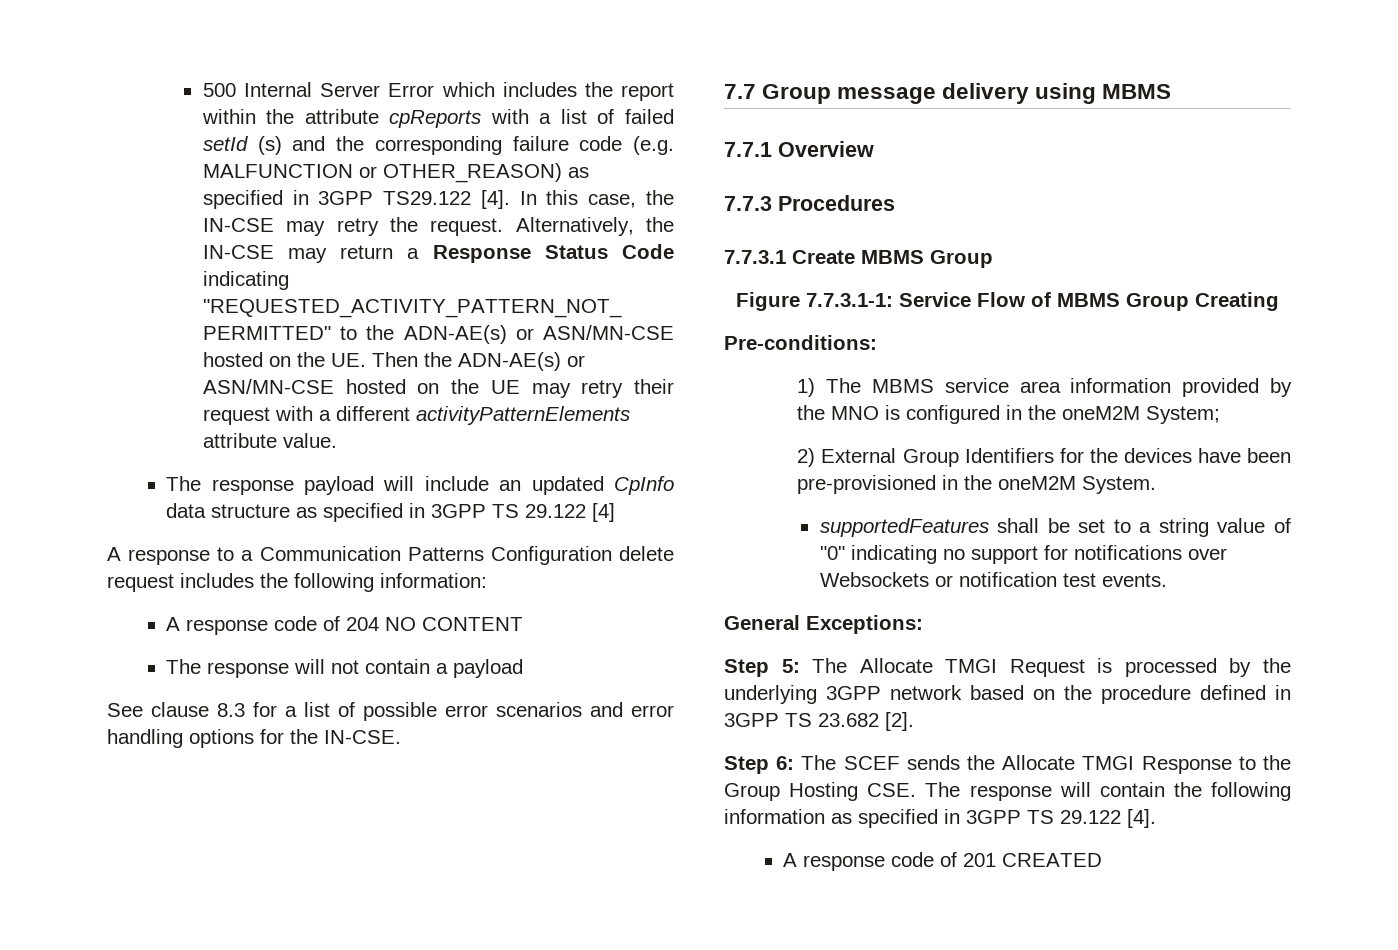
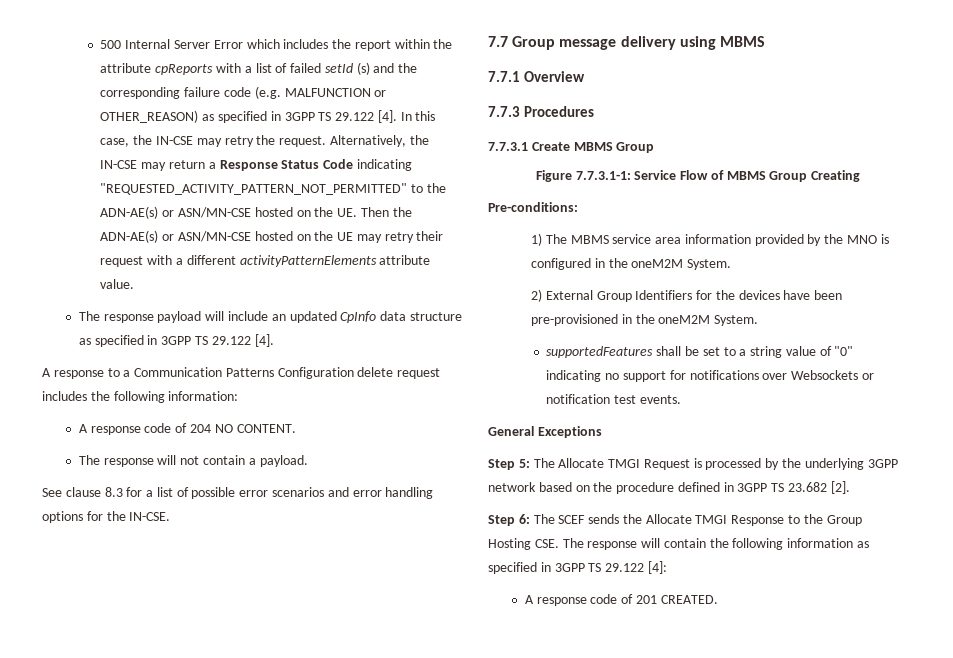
- 500 Internal Server Error which includes the report within the attribute cpReports with a list of failed setId (s) and the corresponding failure code (e.g. MALFUNCTION or OTHER_REASON) as specified in 3GPP TS29.122 [4].
+ 500 Internal Server Error which includes the report within the attribute cpReports with a list of failed setId (s) and the corresponding failure code (e.g. MALFUNCTION or OTHER_REASON) as specified in 3GPP TS 29.122 [4].
- The response payload will include an updated CpInfo data structure as specified in 3GPP TS 29.122 [4]
+ The response payload will include an updated CpInfo data structure as specified in 3GPP TS 29.122 [4].
- A response code of 204 NO CONTENT
+ A response code of 204 NO CONTENT.
- The response will not contain a payload
+ The response will not contain a payload.
- 1) The MBMS service area information provided by the MNO is configured in the oneM2M System;
+ 1) The MBMS service area information provided by the MNO is configured in the oneM2M System.
- General Exceptions:
+ General Exceptions
- Step 6: The SCEF sends the Allocate TMGI Response to the Group Hosting CSE. The response will contain the following information as specified in 3GPP TS 29.122 [4].
+ Step 6: The SCEF sends the Allocate TMGI Response to the Group Hosting CSE. The response will contain the following information as specified in 3GPP TS 29.122 [4]:
- A response code of 201 CREATED
+ A response code of 201 CREATED.

